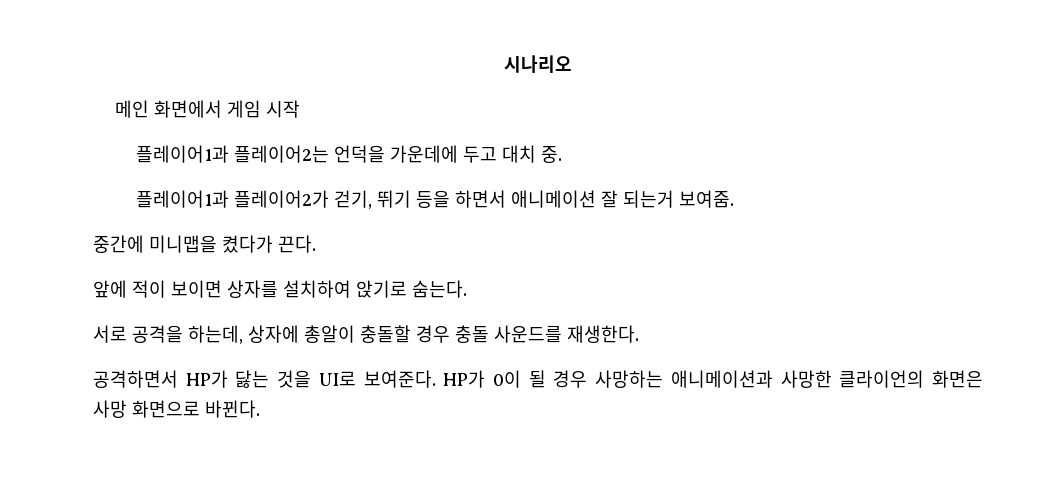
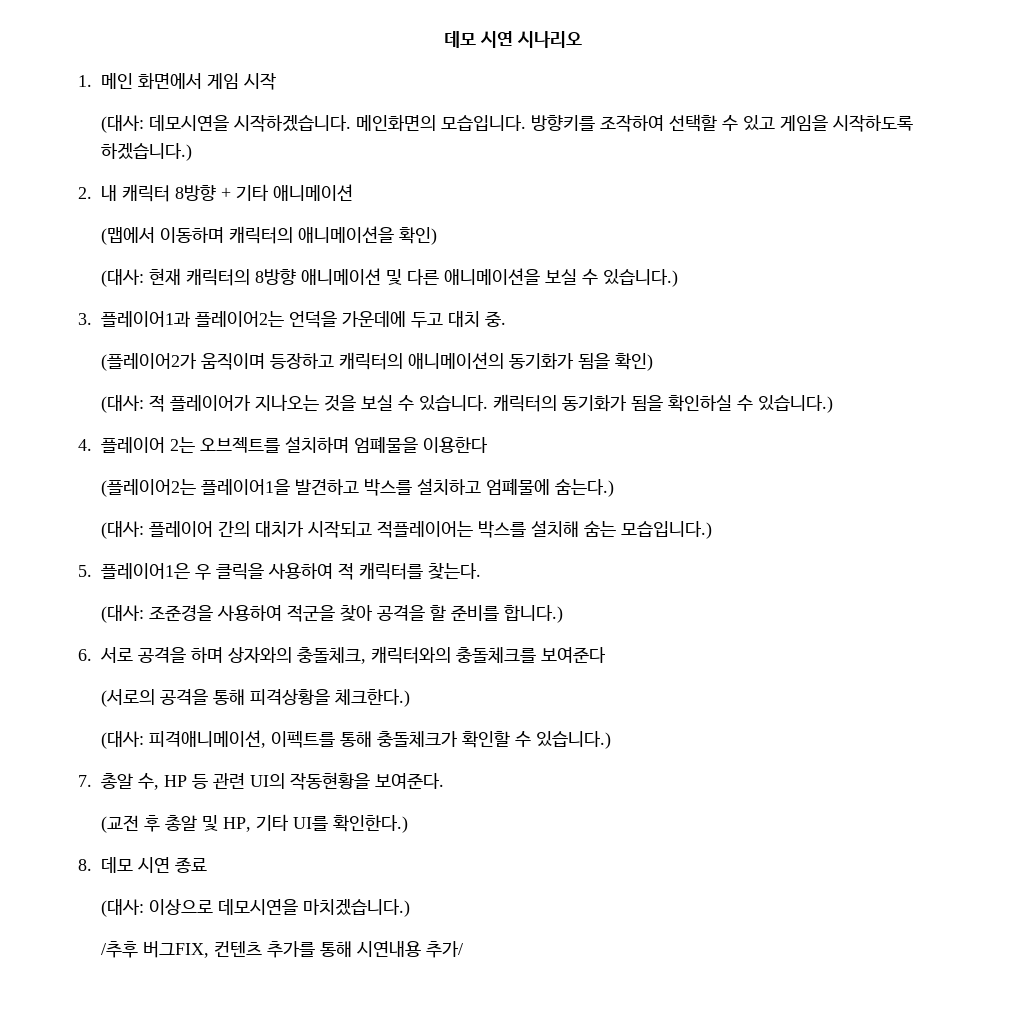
- 시나리오
+ 데모 시연 시나리오
- 메인 화면에서 게임 시작
+ 1. 메인 화면에서 게임 시작
- 플레이어1과 플레이어2는 언덕을 가운데에 두고 대치 중.
+ (대사: 데모시연을 시작하겠습니다. 메인화면의 모습입니다. 방향키를 조작하여 선택할 수 있고 게임을 시작하도록 하겠습니다.)
+ 2. 내 캐릭터 8방향 + 기타 애니메이션
+ (맵에서 이동하며 캐릭터의 애니메이션을 확인)
+ (대사: 현재 캐릭터의 8방향 애니메이션 및 다른 애니메이션을 보실 수 있습니다.)
+ 3. 플레이어1과 플레이어2는 언덕을 가운데에 두고 대치 중.
- 플레이어1과 플레이어2가 걷기, 뛰기 등을 하면서 애니메이션 잘 되는거 보여줌.
- 중간에 미니맵을 켰다가 끈다.
- 앞에 적이 보이면 상자를 설치하여 앉기로 숨는다.
- 서로 공격을 하는데, 상자에 총알이 충돌할 경우 충돌 사운드를 재생한다.
- 공격하면서 HP가 닳는 것을 UI로 보여준다. HP가 0이 될 경우 사망하는 애니메이션과 사망한 클라이언의 화면은 사망 화면으로 바뀐다.
+ (플레이어2가 움직이며 등장하고 캐릭터의 애니메이션의 동기화가 됨을 확인)
+ (대사: 적 플레이어가 지나오는 것을 보실 수 있습니다. 캐릭터의 동기화가 됨을 확인하실 수 있습니다.)
+ 4. 플레이어 2는 오브젝트를 설치하며 엄폐물을 이용한다
+ (플레이어2는 플레이어1을 발견하고 박스를 설치하고 엄폐물에 숨는다.)
+ (대사: 플레이어 간의 대치가 시작되고 적플레이어는 박스를 설치해 숨는 모습입니다.)
+ 5. 플레이어1은 우 클릭을 사용하여 적 캐릭터를 찾는다.
+ (대사: 조준경을 사용하여 적군을 찾아 공격을 할 준비를 합니다.)
+ 6. 서로 공격을 하며 상자와의 충돌체크, 캐릭터와의 충돌체크를 보여준다
+ (서로의 공격을 통해 피격상황을 체크한다.)
+ (대사: 피격애니메이션, 이펙트를 통해 충돌체크가 확인할 수 있습니다.)
+ 7. 총알 수, HP 등 관련 UI의 작동현황을 보여준다.
+ (교전 후 총알 및 HP, 기타 UI를 확인한다.)
+ 8. 데모 시연 종료
+ (대사: 이상으로 데모시연을 마치겠습니다.)
+ /추후 버그FIX, 컨텐츠 추가를 통해 시연내용 추가/

